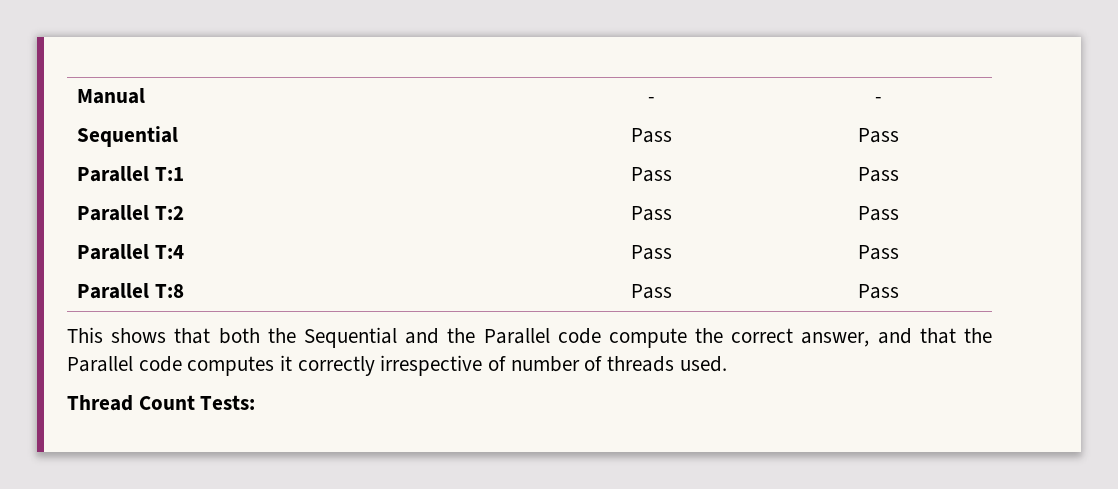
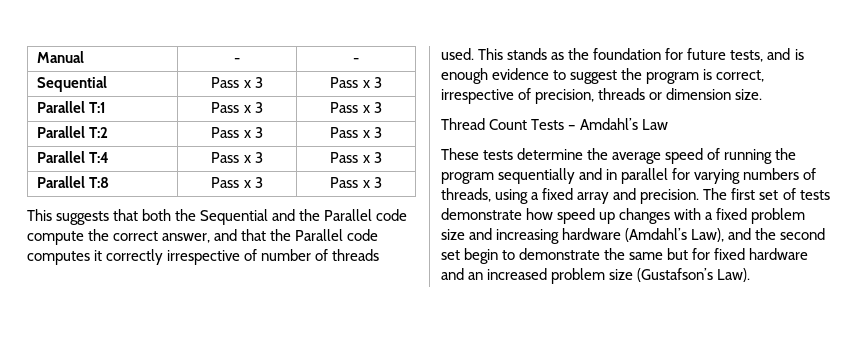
- Sequential | Pass | Pass
+ Sequential | Pass x 3 | Pass x 3
- Parallel T:1 | Pass | Pass
+ Parallel T:1 | Pass x 3 | Pass x 3
- Parallel T:2 | Pass | Pass
+ Parallel T:2 | Pass x 3 | Pass x 3
- Parallel T:4 | Pass | Pass
+ Parallel T:4 | Pass x 3 | Pass x 3
- Parallel T:8 | Pass | Pass
- This shows that both the Sequential and the Parallel code compute the correct answer, and that the Parallel code computes it correctly irrespective of number of threads used.
- Thread Count Tests:
+ Parallel T:8 | Pass x 3 | Pass x 3
+ This suggests that both the Sequential and the Parallel code compute the correct answer, and that the Parallel code computes it correctly irrespective of number of threads used. This stands as the foundation for future tests, and is enough evidence to suggest the program is correct, irrespective of precision, threads or dimension size.
+ Thread Count Tests – Amdahl’s Law
+ These tests determine the average speed of running the program sequentially and in parallel for varying numbers of threads, using a fixed array and precision. The first set of tests demonstrate how speed up changes with a fixed problem size and increasing hardware (Amdahl’s Law), and the second set begin to demonstrate the same but for fixed hardware and an increased problem size (Gustafson’s Law).

